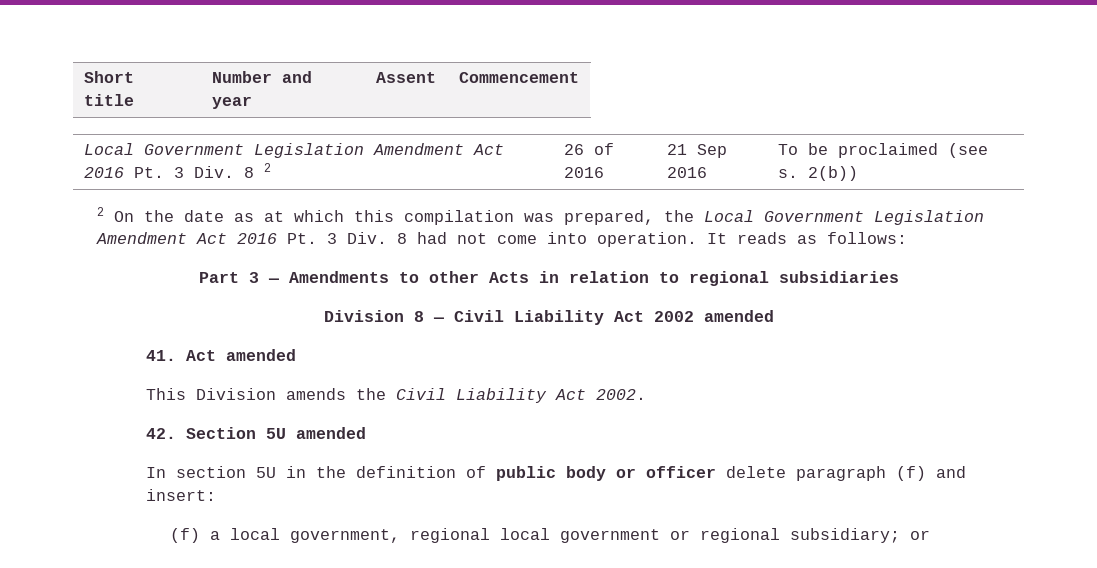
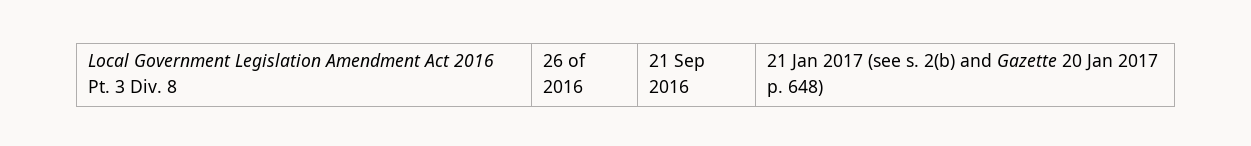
- Short title | Number and year | Assent | Commencement
- Local Government Legislation Amendment Act 2016 Pt. 3 Div. 8 2 | 26 of 2016 | 21 Sep 2016 | To be proclaimed (see s. 2(b))
- 2 On the date as at which this compilation was prepared, the Local Government Legislation Amendment Act 2016 Pt. 3 Div. 8 had not come into operation. It reads as follows:
- Part 3 — Amendments to other Acts in relation to regional subsidiaries
- Division 8 — Civil Liability Act 2002 amended
- 41. Act amended
- This Division amends the Civil Liability Act 2002.
- 42. Section 5U amended
- In section 5U in the definition of public body or officer delete paragraph (f) and insert:
- (f) a local government, regional local government or regional subsidiary; or
+ Local Government Legislation Amendment Act 2016 Pt. 3 Div. 8 | 26 of 2016 | 21 Sep 2016 | 21 Jan 2017 (see s. 2(b) and Gazette 20 Jan 2017 p. 648)

